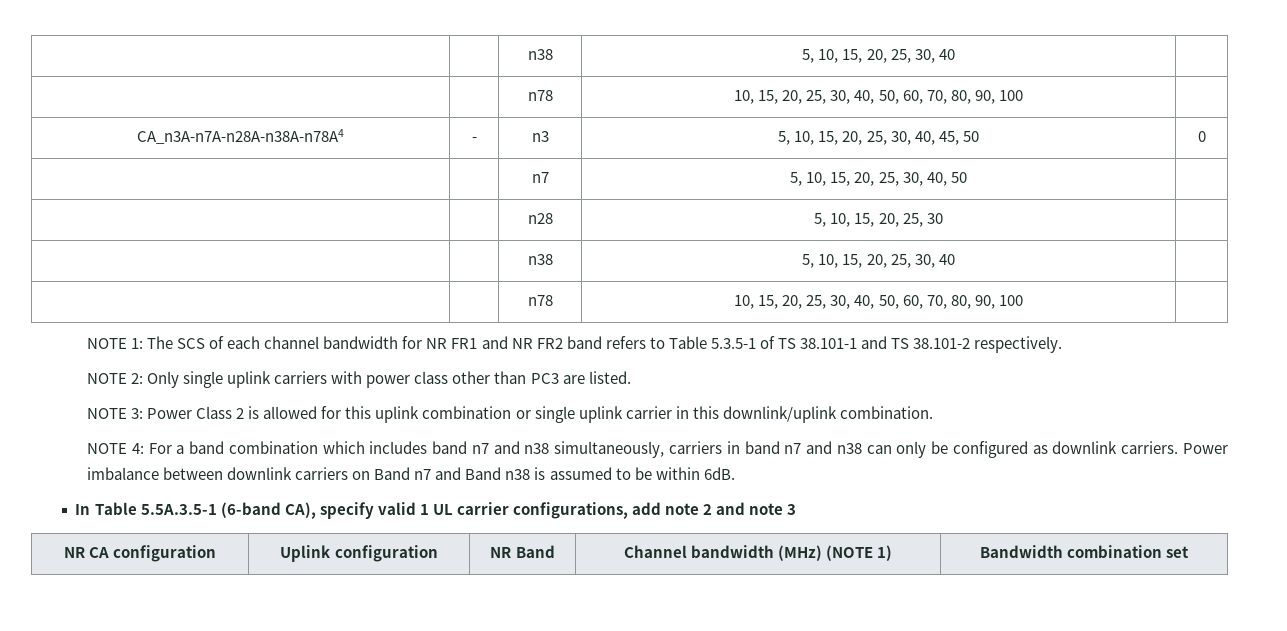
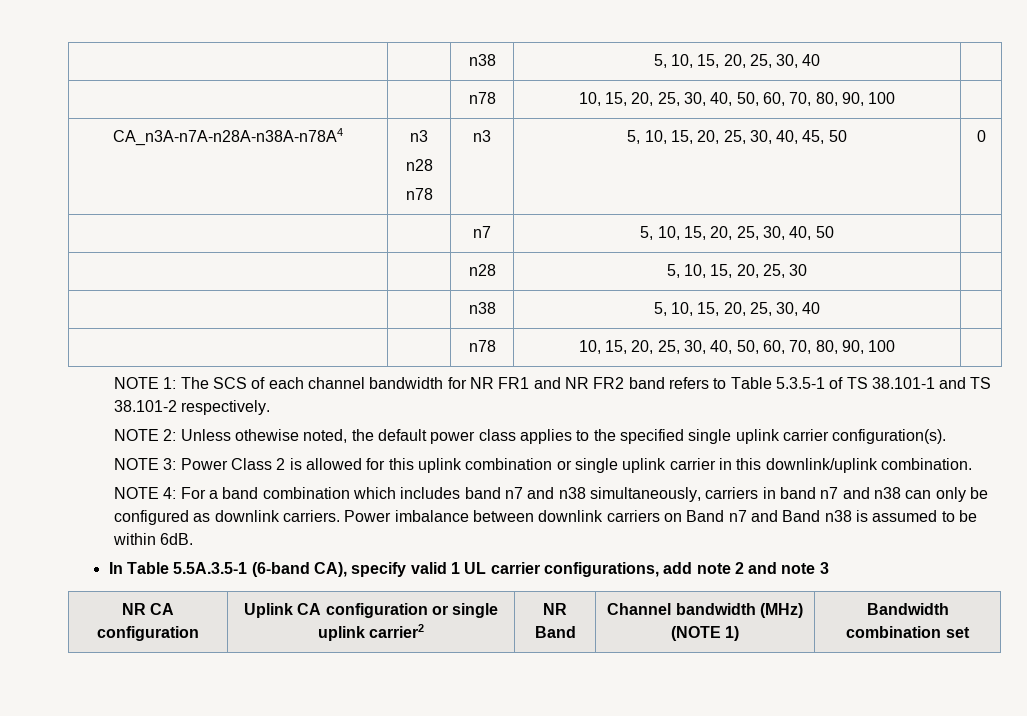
- CA_n3A-n7A-n28A-n38A-n78A4 | - | n3 | 5, 10, 15, 20, 25, 30, 40, 45, 50 | 0
+ CA_n3A-n7A-n28A-n38A-n78A4 | n3
+ n28
+ n78 | n3 | 5, 10, 15, 20, 25, 30, 40, 45, 50 | 0
- NOTE 2: Only single uplink carriers with power class other than PC3 are listed.
+ NOTE 2: Unless othewise noted, the default power class applies to the specified single uplink carrier configuration(s).
- NR CA configuration | Uplink configuration | NR Band | Channel bandwidth (MHz) (NOTE 1) | Bandwidth combination set
+ NR CA configuration | Uplink CA configuration or single uplink carrier2 | NR Band | Channel bandwidth (MHz) (NOTE 1) | Bandwidth combination set

